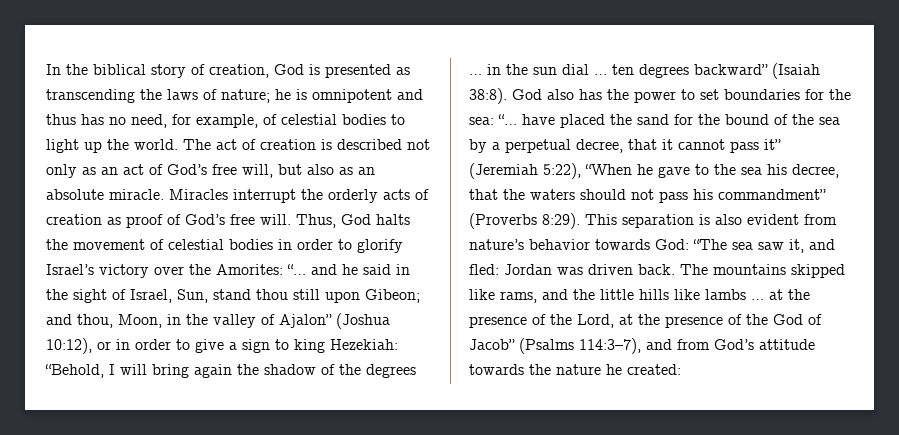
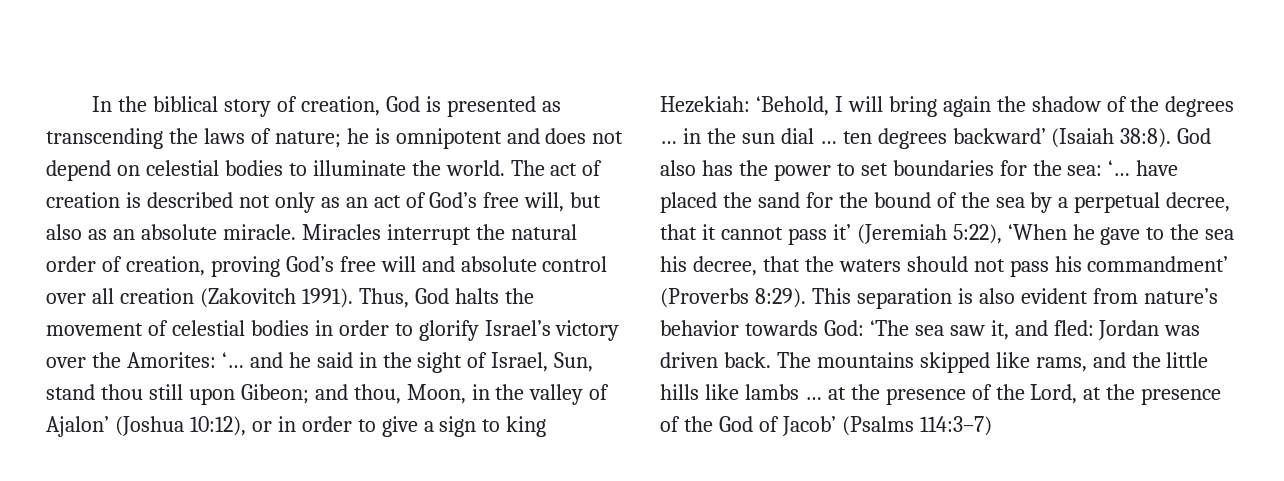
- In the biblical story of creation, God is presented as transcending the laws of nature; he is omnipotent and thus has no need, for example, of celestial bodies to light up the world.
+ In the biblical story of creation, God is presented as transcending the laws of nature; he is omnipotent and does not depend on celestial bodies to illuminate the world.
- Miracles interrupt the orderly acts of creation as proof of God’s free will.
+ Miracles interrupt the natural order of creation, proving God’s free will and absolute control over all creation (Zakovitch 1991).
- “… and he said in the sight of Israel, Sun, stand thou still upon Gibeon;
+ ‘… and he said in the sight of Israel, Sun, stand thou still upon Gibeon;
- and thou, Moon, in the valley of Ajalon” (Joshua 10:12), or in order to give a sign to king Hezekiah:
+ and thou, Moon, in the valley of Ajalon’ (Joshua 10:12), or in order to give a sign to king Hezekiah:
- “Behold, I will bring again the shadow of the degrees … in the sun dial … ten degrees backward” (Isaiah 38:8).
+ ‘Behold, I will bring again the shadow of the degrees … in the sun dial … ten degrees backward’ (Isaiah 38:8).
- God also has the power to set boundaries for the sea: “… have placed the sand for the bound of the sea by a perpetual decree, that it cannot pass it” (Jeremiah 5:22), “When he gave to the sea his decree, that the waters should not pass his commandment” (Proverbs 8:29).
+ God also has the power to set boundaries for the sea: ‘… have placed the sand for the bound of the sea by a perpetual decree, that it cannot pass it’ (Jeremiah 5:22), ‘When he gave to the sea his decree, that the waters should not pass his commandment’ (Proverbs 8:29).
- This separation is also evident from nature’s behavior towards God: “The sea saw it, and fled: Jordan was driven back.
+ This separation is also evident from nature’s behavior towards God: ‘The sea saw it, and fled: Jordan was driven back.
- The mountains skipped like rams, and the little hills like lambs … at the presence of the Lord, at the presence of the God of Jacob” (Psalms 114:3–7), and from God’s attitude towards the nature he created:
+ The mountains skipped like rams, and the little hills like lambs … at the presence of the Lord, at the presence of the God of Jacob’ (Psalms 114:3–7)

